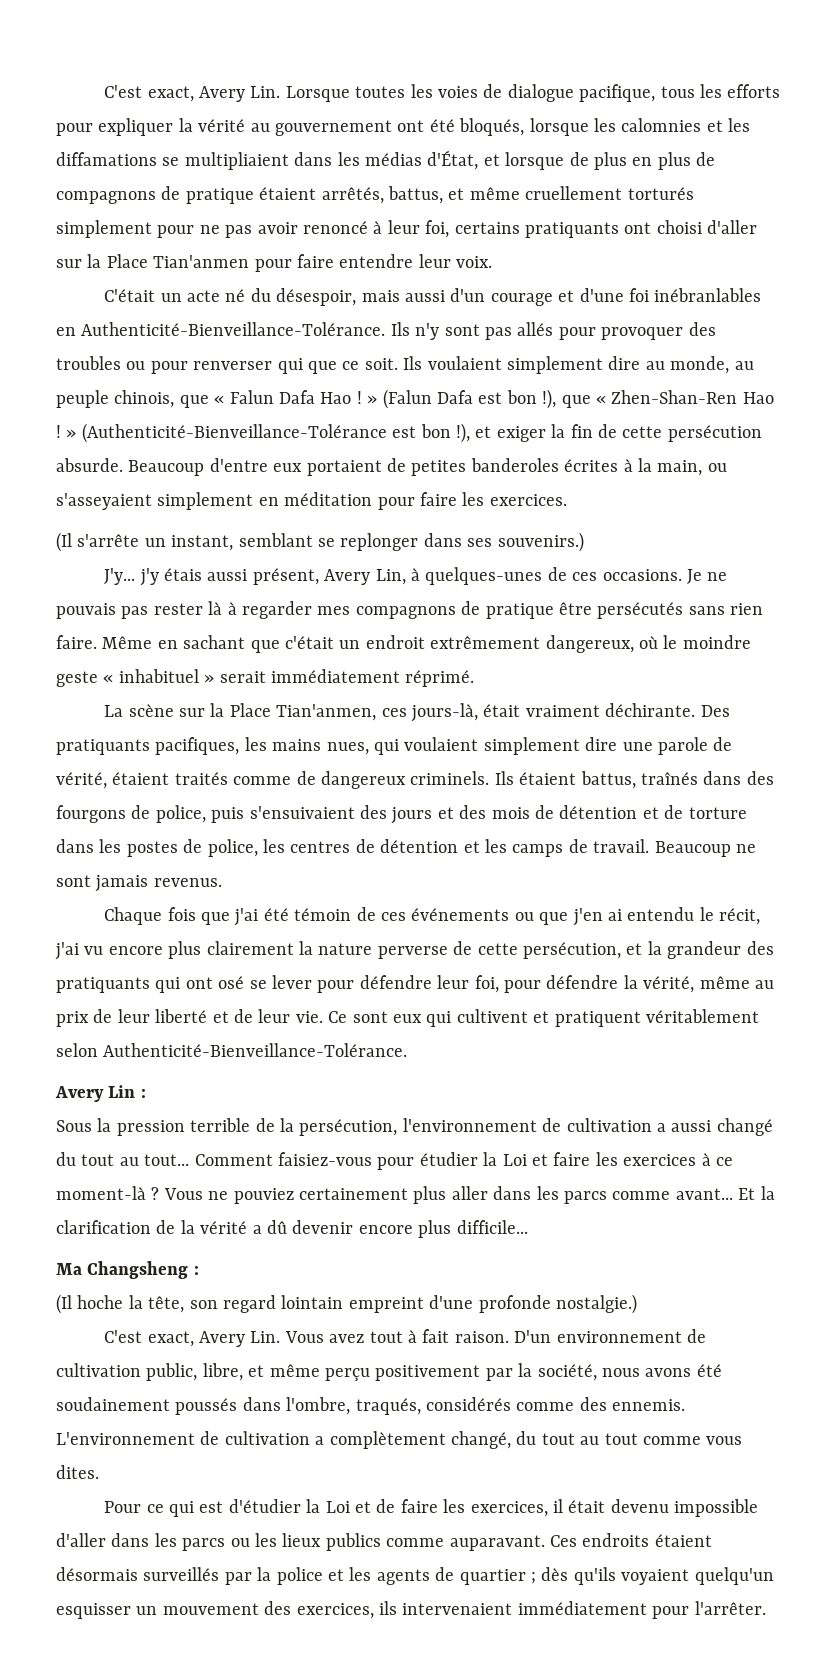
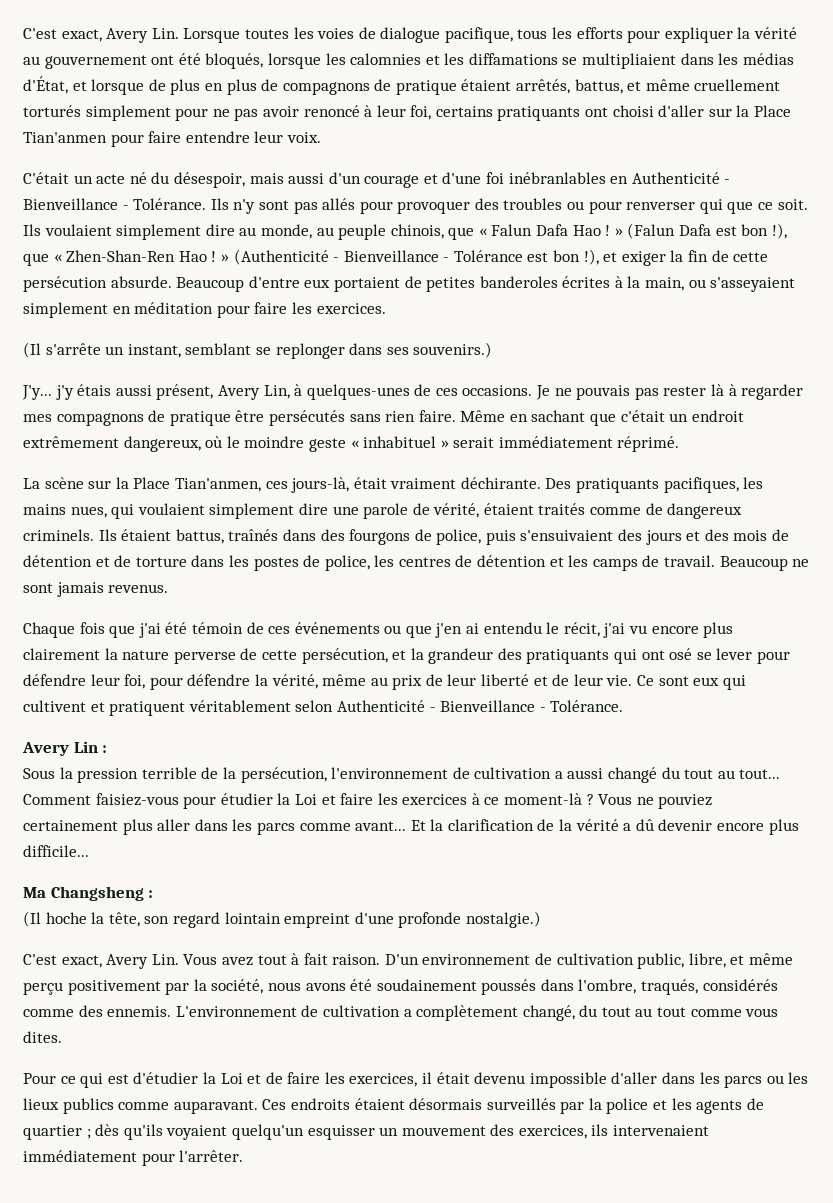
- C'était un acte né du désespoir, mais aussi d'un courage et d'une foi inébranlables en Authenticité-Bienveillance-Tolérance.
+ C'était un acte né du désespoir, mais aussi d'un courage et d'une foi inébranlables en Authenticité - Bienveillance - Tolérance.
- Ils voulaient simplement dire au monde, au peuple chinois, que « Falun Dafa Hao ! » (Falun Dafa est bon !), que « Zhen-Shan-Ren Hao ! » (Authenticité-Bienveillance-Tolérance est bon !), et exiger la fin de cette persécution absurde.
+ Ils voulaient simplement dire au monde, au peuple chinois, que « Falun Dafa Hao ! » (Falun Dafa est bon !), que « Zhen-Shan-Ren Hao ! » (Authenticité - Bienveillance - Tolérance est bon !), et exiger la fin de cette persécution absurde.
- Ce sont eux qui cultivent et pratiquent véritablement selon Authenticité-Bienveillance-Tolérance.
+ Ce sont eux qui cultivent et pratiquent véritablement selon Authenticité - Bienveillance - Tolérance.

